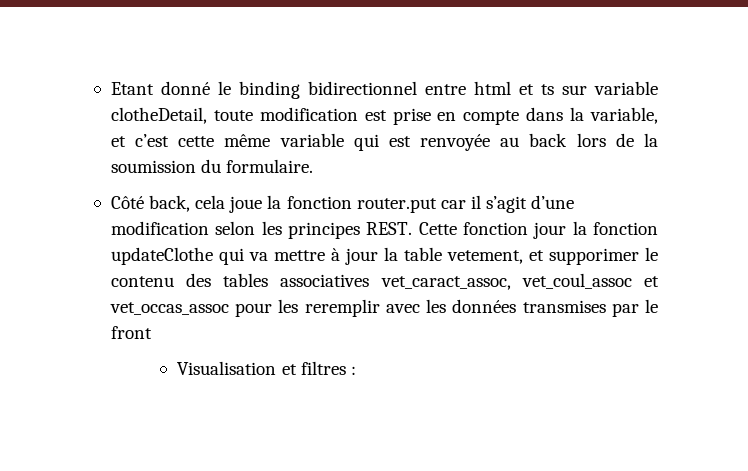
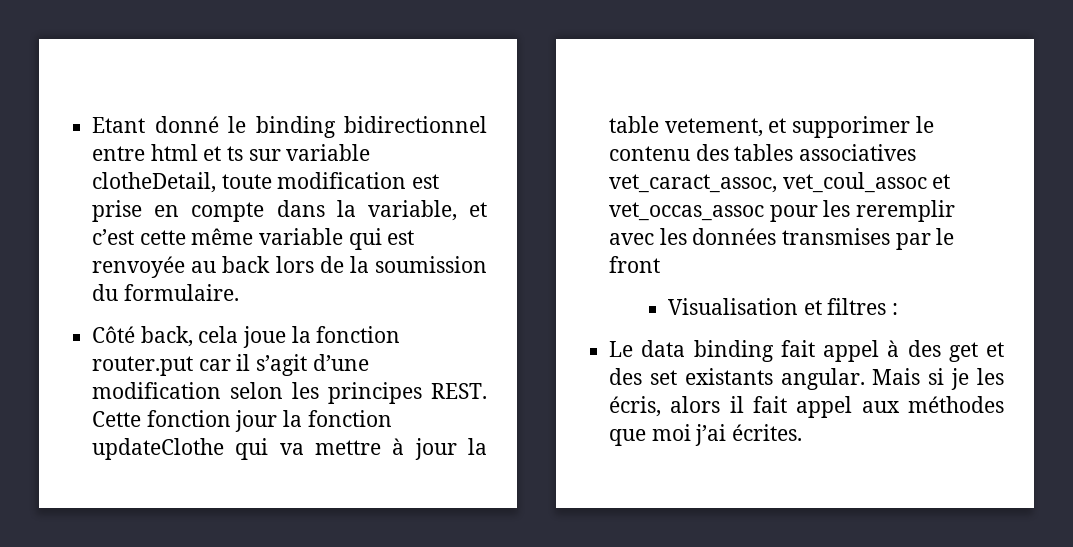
+ Le data binding fait appel à des get et des set existants angular. Mais si je les écris, alors il fait appel aux méthodes que moi j’ai écrites.

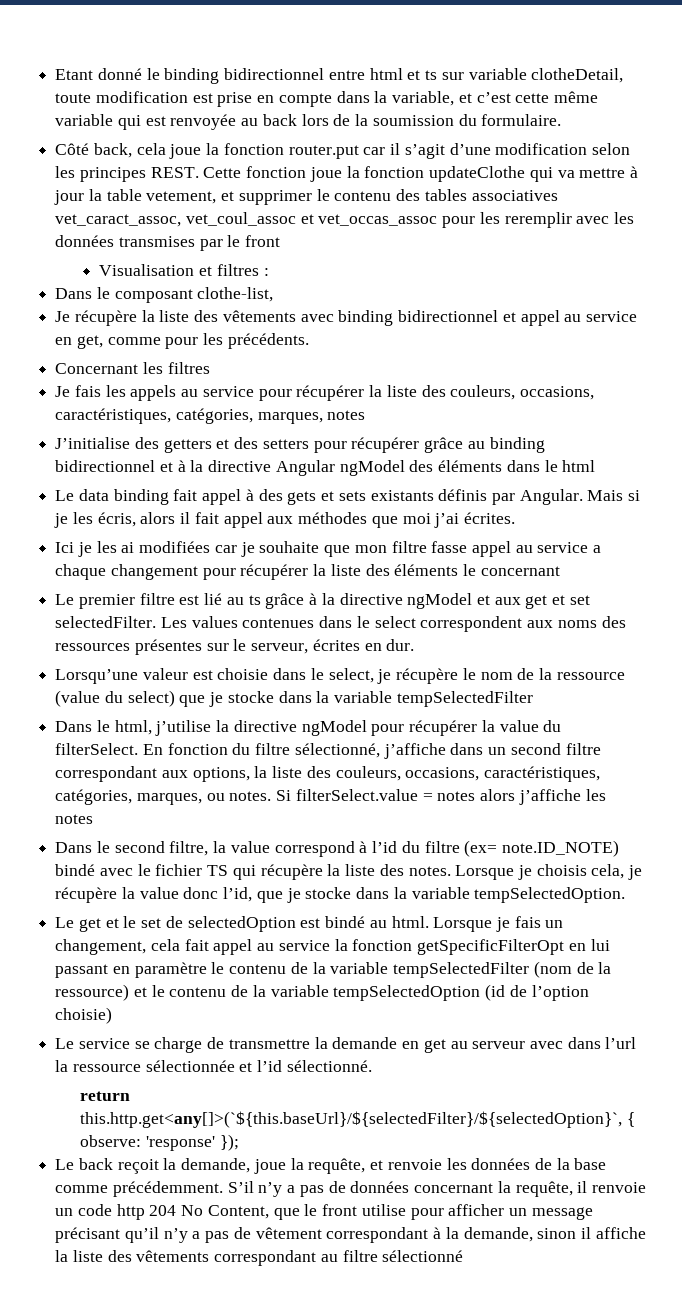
- Cette fonction jour la fonction updateClothe qui va mettre à jour la table vetement, et supporimer le contenu des tables associatives vet_caract_assoc, vet_coul_assoc et vet_occas_assoc pour les reremplir avec les données transmises par le front
+ Cette fonction joue la fonction updateClothe qui va mettre à jour la table vetement, et supprimer le contenu des tables associatives vet_caract_assoc, vet_coul_assoc et vet_occas_assoc pour les reremplir avec les données transmises par le front
+ Dans le composant clothe-list,
+ Je récupère la liste des vêtements avec binding bidirectionnel et appel au service en get, comme pour les précédents.
+ Concernant les filtres
+ Je fais les appels au service pour récupérer la liste des couleurs, occasions, caractéristiques, catégories, marques, notes
+ J’initialise des getters et des setters pour récupérer grâce au binding bidirectionnel et à la directive Angular ngModel des éléments dans le html
- Le data binding fait appel à des get et des set existants angular.
+ Le data binding fait appel à des gets et sets existants définis par Angular.
+ Ici je les ai modifiées car je souhaite que mon filtre fasse appel au service a chaque changement pour récupérer la liste des éléments le concernant
+ Le premier filtre est lié au ts grâce à la directive ngModel et aux get et set selectedFilter. Les values contenues dans le select correspondent aux noms des ressources présentes sur le serveur, écrites en dur.
+ Lorsqu’une valeur est choisie dans le select, je récupère le nom de la ressource (value du select) que je stocke dans la variable tempSelectedFilter
+ Dans le html, j’utilise la directive ngModel pour récupérer la value du filterSelect. En fonction du filtre sélectionné, j’affiche dans un second filtre correspondant aux options, la liste des couleurs, occasions, caractéristiques, catégories, marques, ou notes. Si filterSelect.value = notes alors j’affiche les notes
+ Dans le second filtre, la value correspond à l’id du filtre (ex= note.ID_NOTE) bindé avec le fichier TS qui récupère la liste des notes. Lorsque je choisis cela, je récupère la value donc l’id, que je stocke dans la variable tempSelectedOption.
+ Le get et le set de selectedOption est bindé au html. Lorsque je fais un changement, cela fait appel au service la fonction getSpecificFilterOpt en lui passant en paramètre le contenu de la variable tempSelectedFilter (nom de la ressource) et le contenu de la variable tempSelectedOption (id de l’option choisie)
+ Le service se charge de transmettre la demande en get au serveur avec dans l’url la ressource sélectionnée et l’id sélectionné.
+ return this.http.get<any[]>(`${this.baseUrl}/${selectedFilter}/${selectedOption}`, { observe: 'response' });
+ Le back reçoit la demande, joue la requête, et renvoie les données de la base comme précédemment. S’il n’y a pas de données concernant la requête, il renvoie un code http 204 No Content, que le front utilise pour afficher un message précisant qu’il n’y a pas de vêtement correspondant à la demande, sinon il affiche la liste des vêtements correspondant au filtre sélectionné

